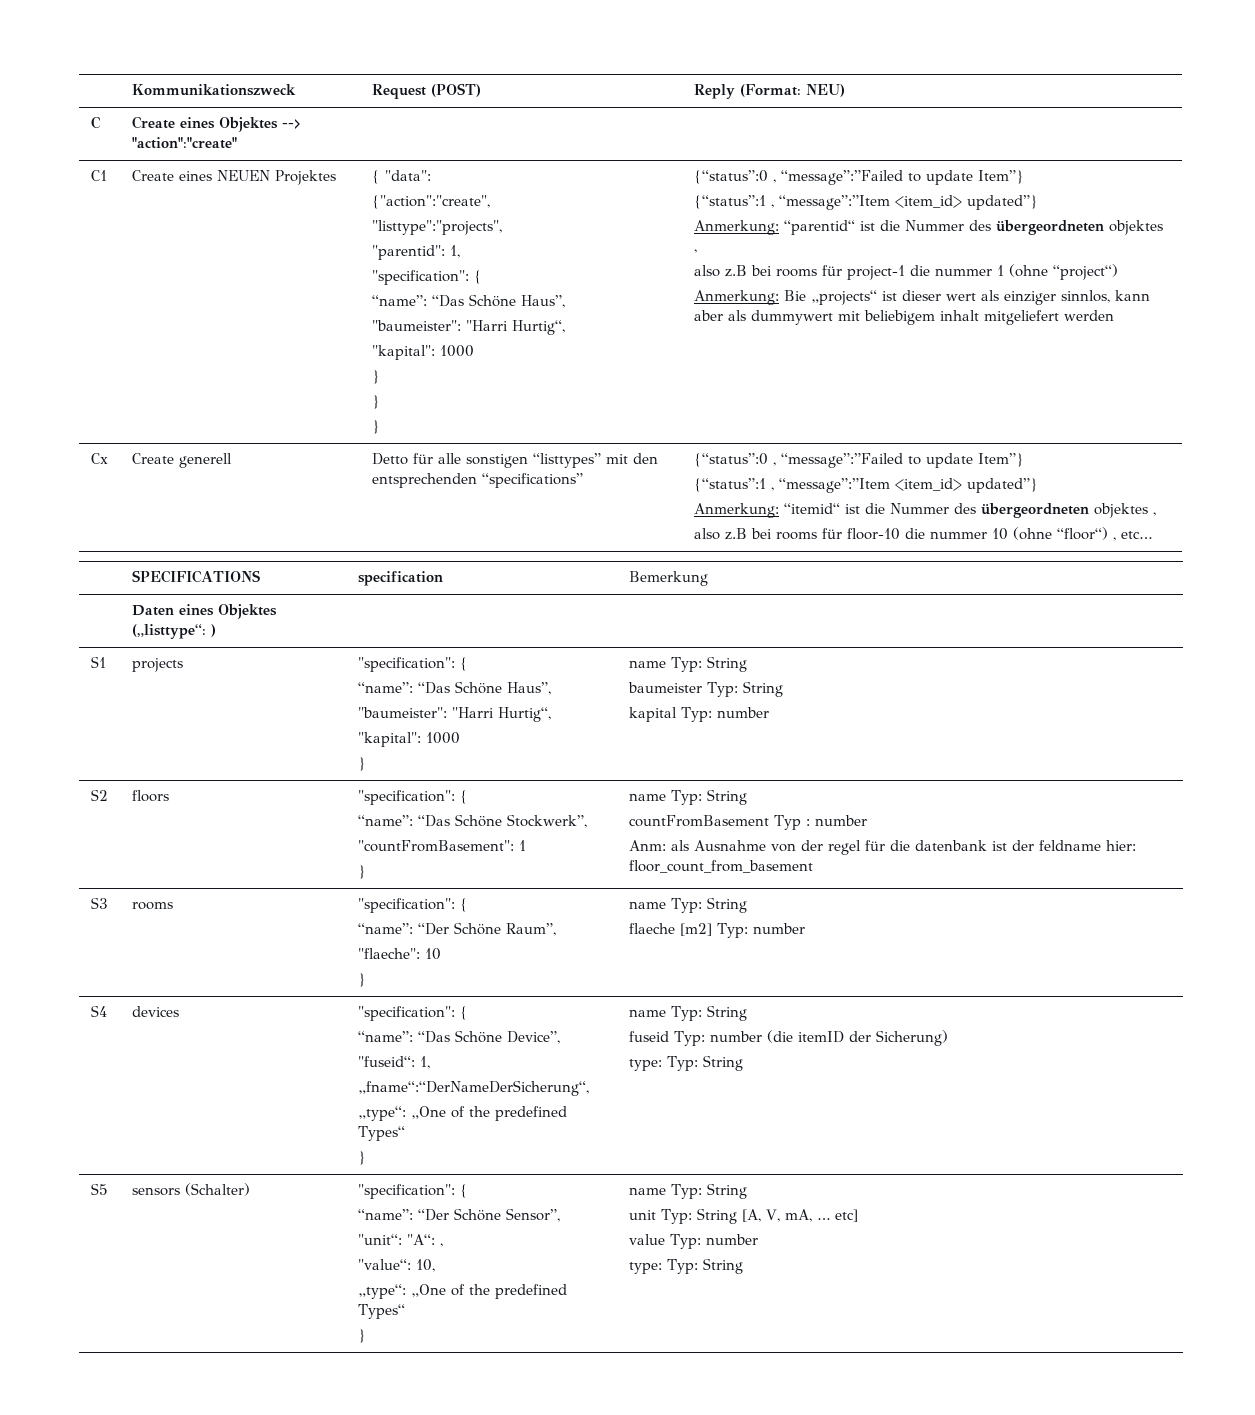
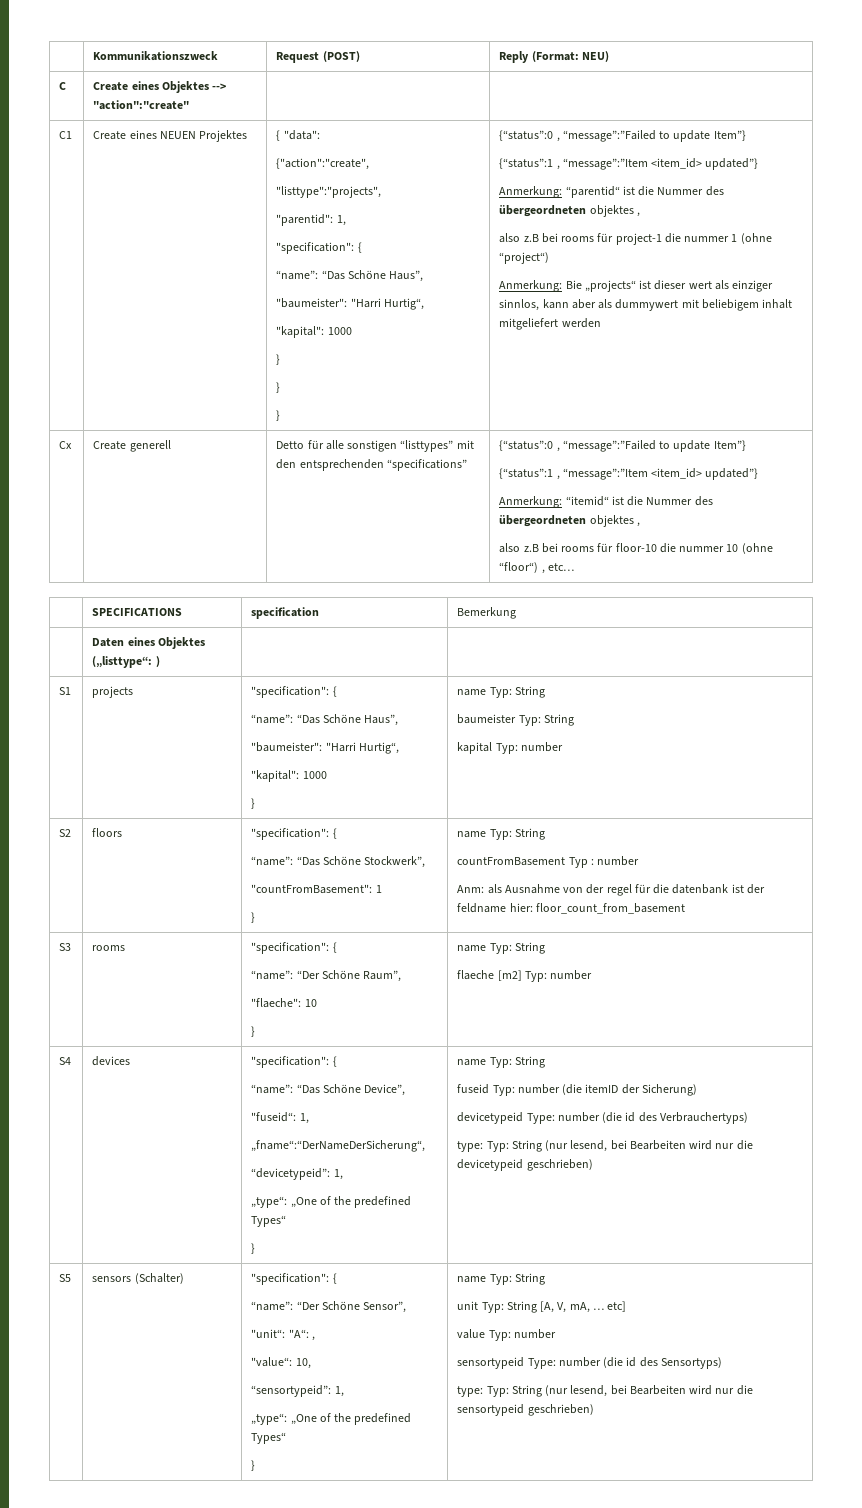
+ “devicetypeid”: 1,
  fuseid Typ: number (die itemID der Sicherung)
- type: Typ: String
+ devicetypeid Type: number (die id des Verbrauchertyps)
+ type: Typ: String (nur lesend, bei Bearbeiten wird nur die devicetypeid geschrieben)
+ “sensortypeid”: 1,
  value Typ: number
- type: Typ: String
+ sensortypeid Type: number (die id des Sensortyps)
+ type: Typ: String (nur lesend, bei Bearbeiten wird nur die sensortypeid geschrieben)

